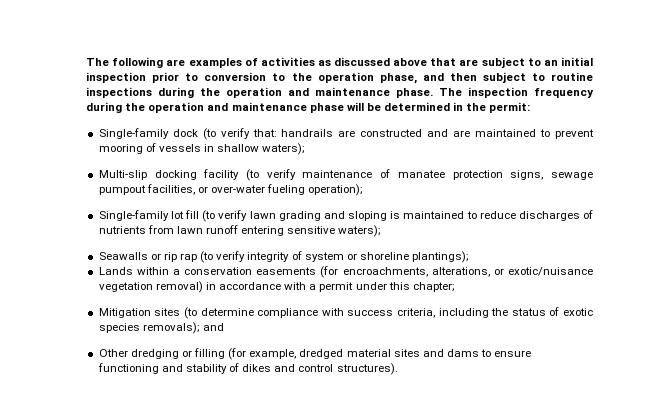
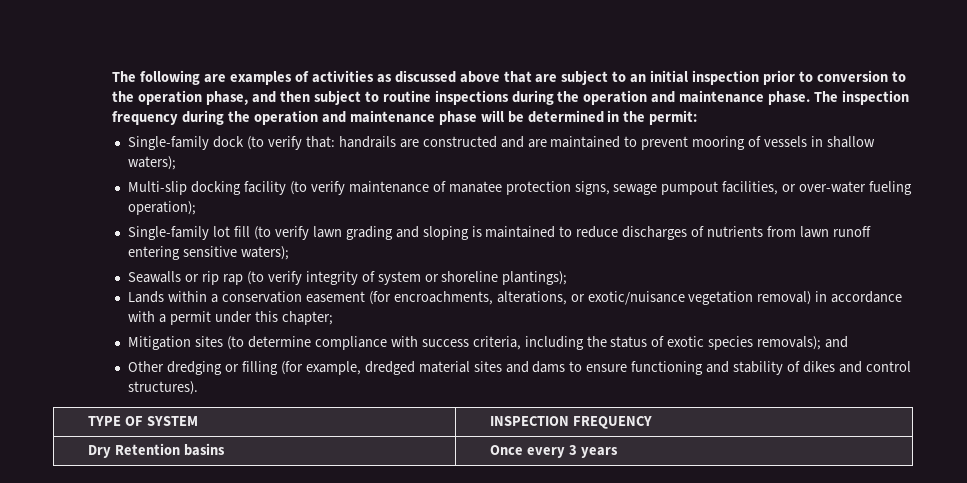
- Lands within a conservation easements (for encroachments, alterations, or exotic/nuisance vegetation removal) in accordance with a permit under this chapter;
+ Lands within a conservation easement (for encroachments, alterations, or exotic/nuisance vegetation removal) in accordance with a permit under this chapter;
+ TYPE OF SYSTEM | INSPECTION FREQUENCY
+ Dry Retention basins | Once every 3 years

